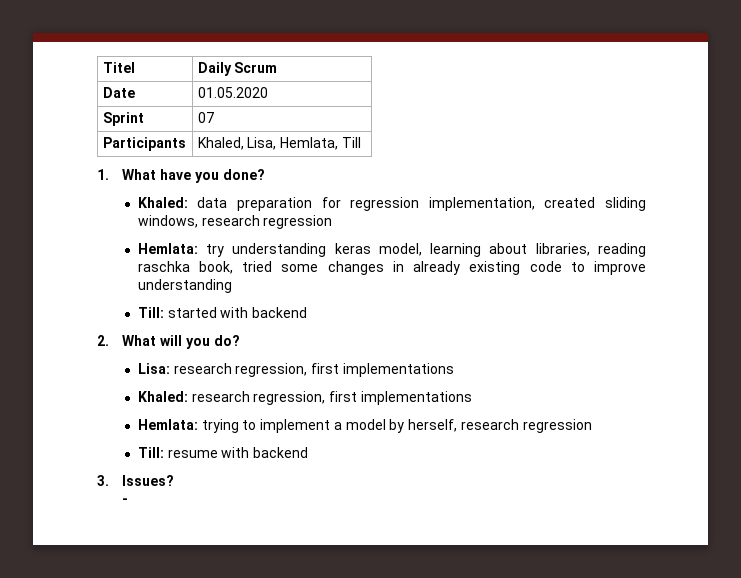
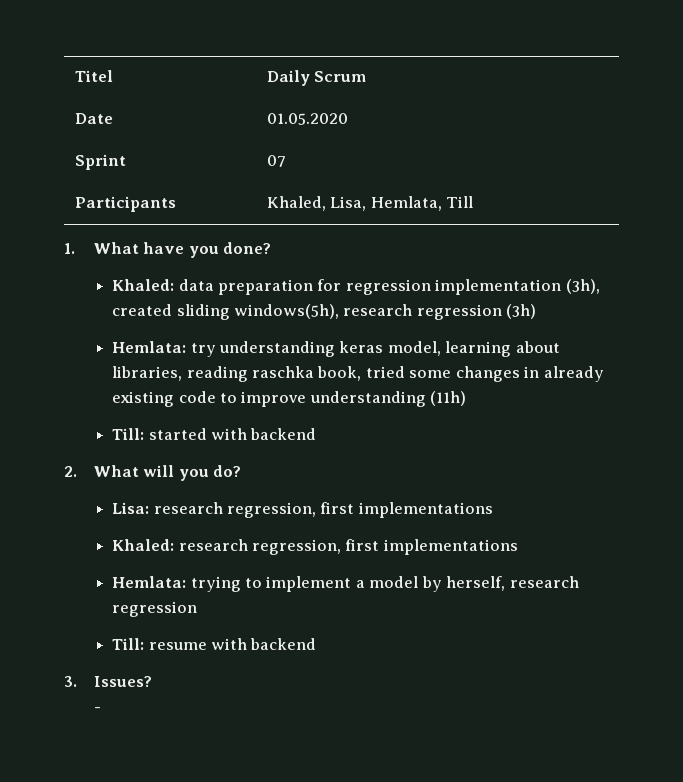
- Khaled: data preparation for regression implementation, created sliding windows, research regression
+ Khaled: data preparation for regression implementation (3h), created sliding windows(5h), research regression (3h)
- Hemlata: try understanding keras model, learning about libraries, reading raschka book, tried some changes in already existing code to improve understanding
+ Hemlata: try understanding keras model, learning about libraries, reading raschka book, tried some changes in already existing code to improve understanding (11h)

